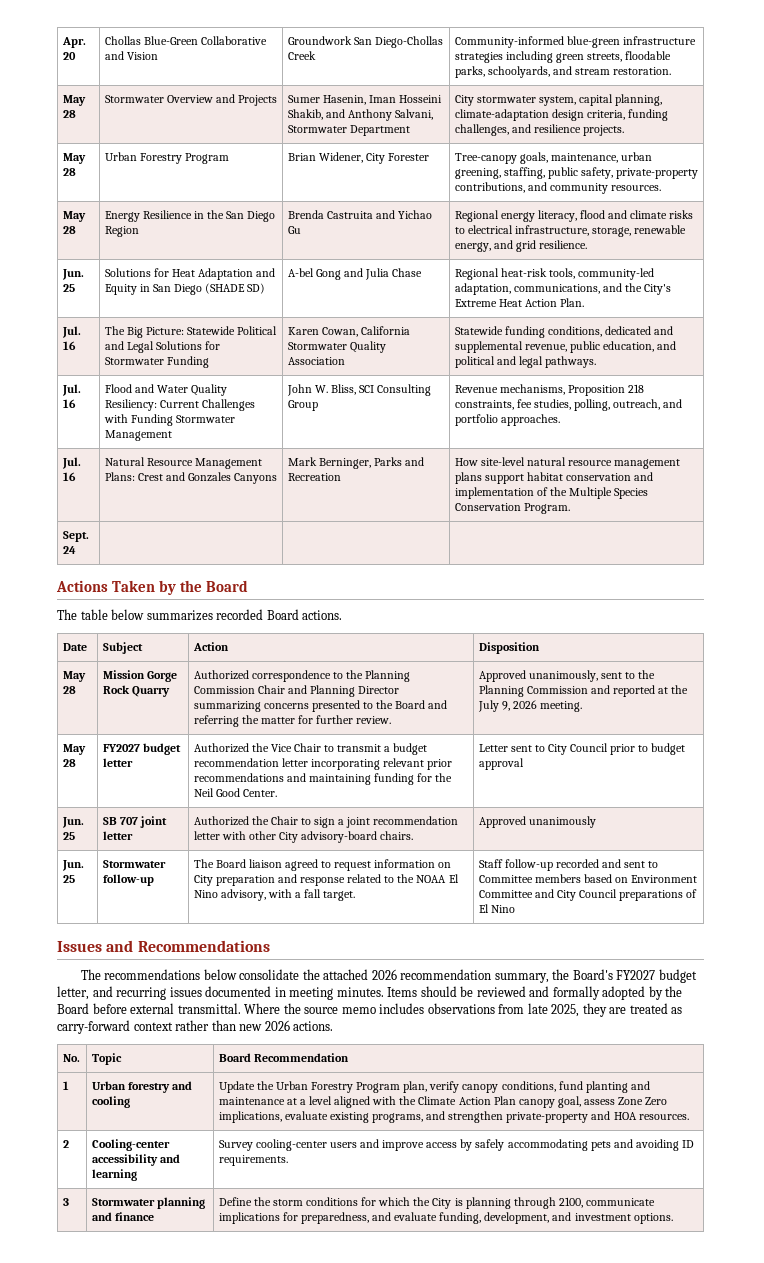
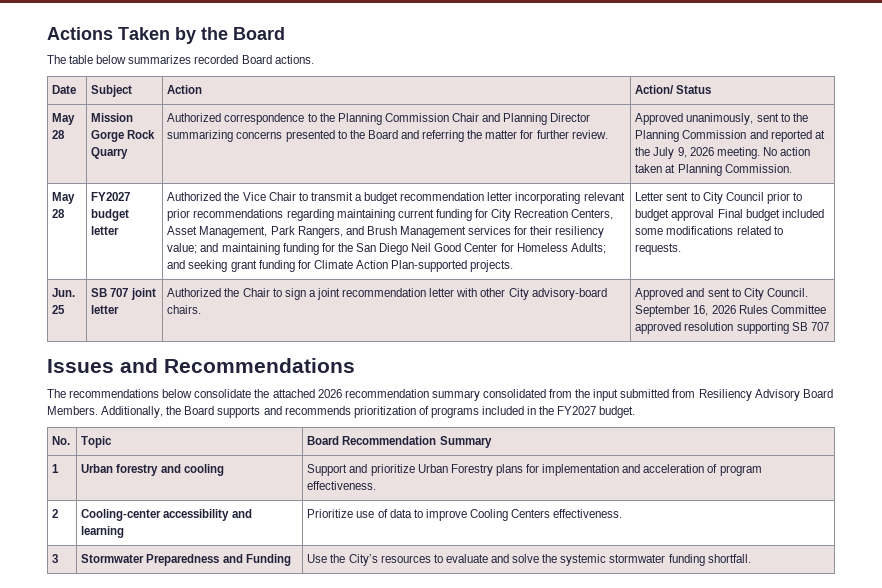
- Apr. 20 | Chollas Blue-Green Collaborative and Vision | Groundwork San Diego-Chollas Creek | Community-informed blue-green infrastructure strategies including green streets, floodable parks, schoolyards, and stream restoration.
- May 28 | Stormwater Overview and Projects | Sumer Hasenin, Iman Hosseini Shakib, and Anthony Salvani, Stormwater Department | City stormwater system, capital planning, climate-adaptation design criteria, funding challenges, and resilience projects.
- May 28 | Urban Forestry Program | Brian Widener, City Forester | Tree-canopy goals, maintenance, urban greening, staffing, public safety, private-property contributions, and community resources.
- May 28 | Energy Resilience in the San Diego Region | Brenda Castruita and Yichao Gu | Regional energy literacy, flood and climate risks to electrical infrastructure, storage, renewable energy, and grid resilience.
- Jun. 25 | Solutions for Heat Adaptation and Equity in San Diego (SHADE SD) | A-bel Gong and Julia Chase | Regional heat-risk tools, community-led adaptation, communications, and the City's Extreme Heat Action Plan.
- Jul. 16 | The Big Picture: Statewide Political and Legal Solutions for Stormwater Funding | Karen Cowan, California Stormwater Quality Association | Statewide funding conditions, dedicated and supplemental revenue, public education, and political and legal pathways.
- Jul. 16 | Flood and Water Quality Resiliency: Current Challenges with Funding Stormwater Management | John W. Bliss, SCI Consulting Group | Revenue mechanisms, Proposition 218 constraints, fee studies, polling, outreach, and portfolio approaches.
- Jul. 16 | Natural Resource Management Plans: Crest and Gonzales Canyons | Mark Berninger, Parks and Recreation | How site-level natural resource management plans support habitat conservation and implementation of the Multiple Species Conservation Program.
- Sept. 24 | | |
- Date | Subject | Action | Disposition
+ Date | Subject | Action | Action/ Status
+ No action taken at Planning Commission.
- Authorized the Vice Chair to transmit a budget recommendation letter incorporating relevant prior recommendations and maintaining funding for the Neil Good Center.
+ Authorized the Vice Chair to transmit a budget recommendation letter incorporating relevant prior recommendations regarding maintaining current funding for City Recreation Centers, Asset Management, Park Rangers, and Brush Management services for their resiliency value; and maintaining funding for the San Diego Neil Good Center for Homeless Adults; and seeking grant funding for Climate Action Plan-supported projects.
- Letter sent to City Council prior to budget approval
+ Letter sent to City Council prior to budget approval Final budget included some modifications related to requests.
- Jun. 25 | SB 707 joint letter | Authorized the Chair to sign a joint recommendation letter with other City advisory-board chairs. | Approved unanimously
- Jun. 25 | Stormwater follow-up | The Board liaison agreed to request information on City preparation and response related to the NOAA El Nino advisory, with a fall target. | Staff follow-up recorded and sent to Committee members based on Environment Committee and City Council preparations of El Nino
+ Jun. 25 | SB 707 joint letter | Authorized the Chair to sign a joint recommendation letter with other City advisory-board chairs. | Approved and sent to City Council. September 16, 2026 Rules Committee approved resolution supporting SB 707
- The recommendations below consolidate the attached 2026 recommendation summary, the Board's FY2027 budget letter, and recurring issues documented in meeting minutes. Items should be reviewed and formally adopted by the Board before external transmittal. Where the source memo includes observations from late 2025, they are treated as carry-forward context rather than new 2026 actions.
+ The recommendations below consolidate the attached 2026 recommendation summary consolidated from the input submitted from Resiliency Advisory Board Members. Additionally, the Board supports and recommends prioritization of programs included in the FY2027 budget.
- No. | Topic | Board Recommendation
+ No. | Topic | Board Recommendation Summary
- Update the Urban Forestry Program plan, verify canopy conditions, fund planting and maintenance at a level aligned with the Climate Action Plan canopy goal, assess Zone Zero implications, evaluate existing programs, and strengthen private-property and HOA resources.
+ Support and prioritize Urban Forestry plans for implementation and acceleration of program effectiveness.
- 2 | Cooling-center accessibility and learning | Survey cooling-center users and improve access by safely accommodating pets and avoiding ID requirements.
- 3 | Stormwater planning and finance | Define the storm conditions for which the City is planning through 2100, communicate implications for preparedness, and evaluate funding, development, and investment options.
+ 2 | Cooling-center accessibility and learning | Prioritize use of data to improve Cooling Centers effectiveness.
+ 3 | Stormwater Preparedness and Funding | Use the City’s resources to evaluate and solve the systemic stormwater funding shortfall.

